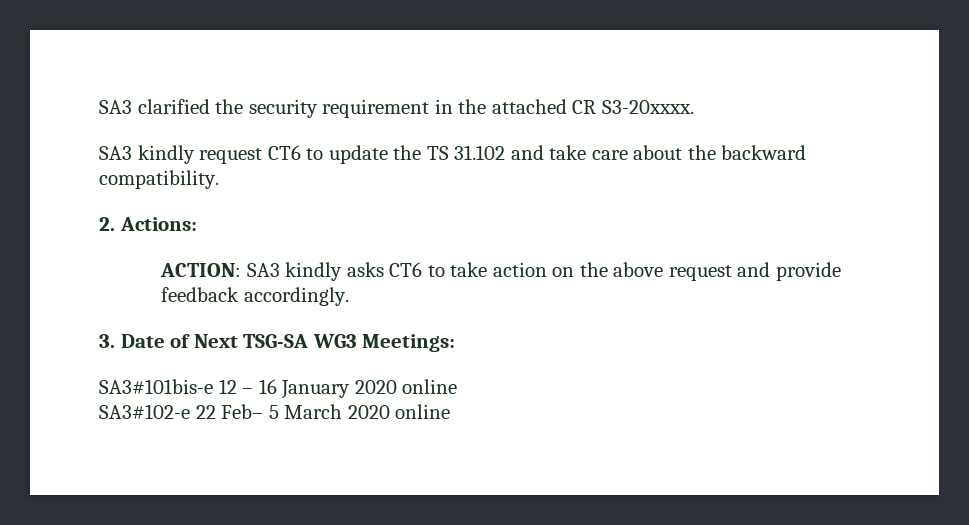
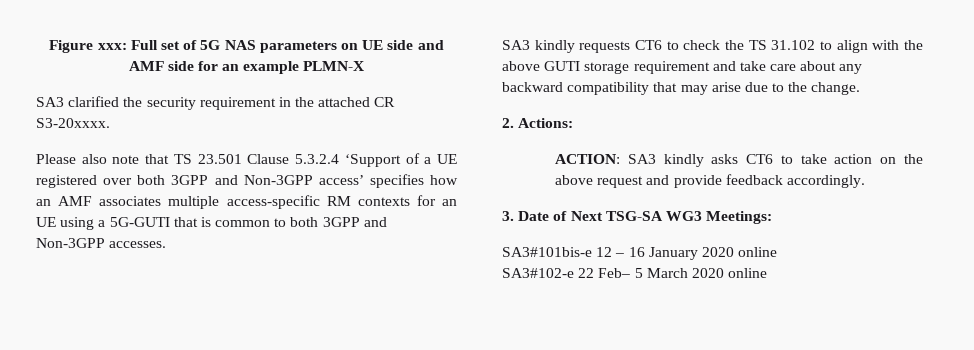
+ Figure xxx: Full set of 5G NAS parameters on UE side and AMF side for an example PLMN-X
- SA3 kindly request CT6 to update the TS 31.102 and take care about the backward compatibility.
+ Please also note that TS 23.501 Clause 5.3.2.4 ‘Support of a UE registered over both 3GPP and Non-3GPP access’ specifies how an AMF associates multiple access-specific RM contexts for an UE using a 5G-GUTI that is common to both 3GPP and Non-3GPP accesses.
+ SA3 kindly requests CT6 to check the TS 31.102 to align with the above GUTI storage requirement and take care about any backward compatibility that may arise due to the change.

